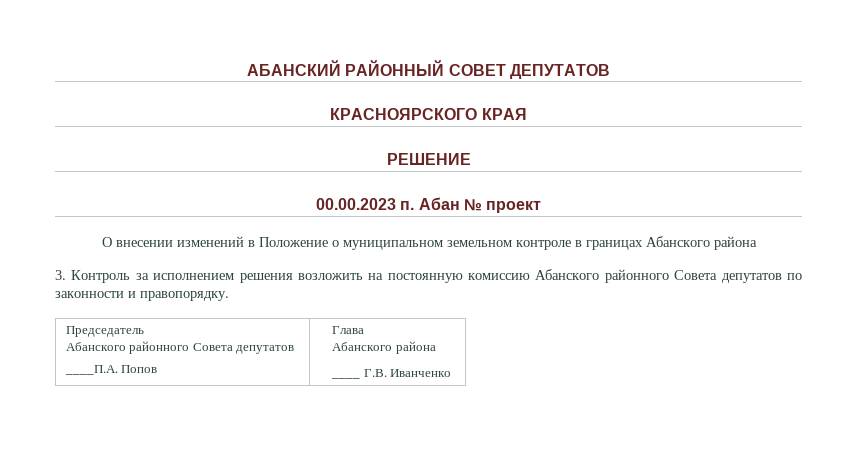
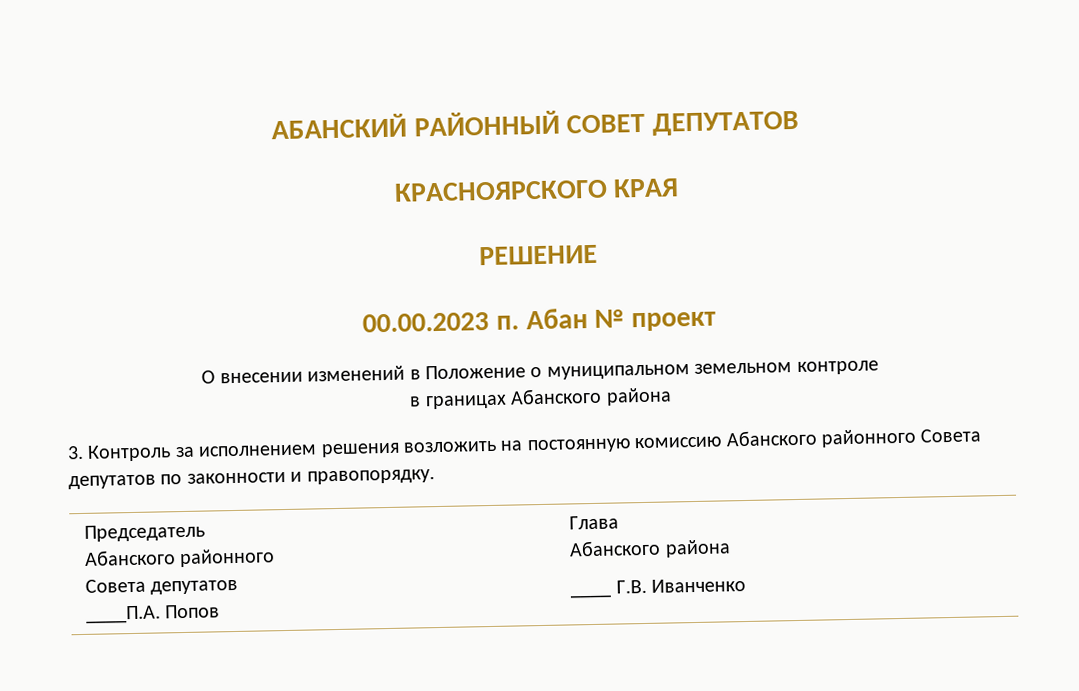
- О внесении изменений в Положение о муниципальном земельном контроле в границах Абанского района
+ О внесении изменений в Положение о муниципальном земельном контроле
+ в границах Абанского района
  Председатель
- Абанского районного Совета депутатов
+ Абанского районного
+ Совета депутатов

